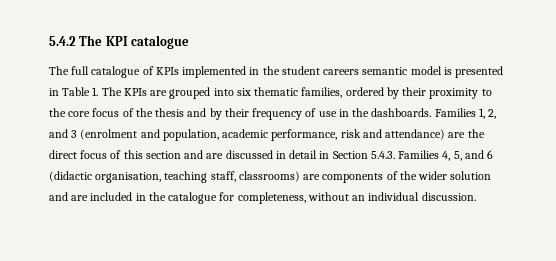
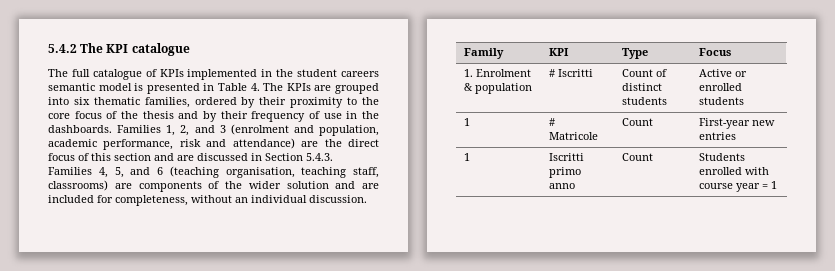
- The full catalogue of KPIs implemented in the student careers semantic model is presented in Table 1. The KPIs are grouped into six thematic families, ordered by their proximity to the core focus of the thesis and by their frequency of use in the dashboards.
+ The full catalogue of KPIs implemented in the student careers semantic model is presented in Table 4. The KPIs are grouped into six thematic families, ordered by their proximity to the core focus of the thesis and by their frequency of use in the dashboards.
- Families 1, 2, and 3 (enrolment and population, academic performance, risk and attendance) are the direct focus of this section and are discussed in detail in Section 5.4.3. Families 4, 5, and 6 (didactic organisation, teaching staff, classrooms) are components of the wider solution and are included in the catalogue for completeness, without an individual discussion.
+ Families 1, 2, and 3 (enrolment and population, academic performance, risk and attendance) are the direct focus of this section and are discussed in Section 5.4.3. Families 4, 5, and 6 (teaching organisation, teaching staff, classrooms) are components of the wider solution and are included for completeness, without an individual discussion.
+ Family | KPI | Type | Focus
+ 1. Enrolment & population | # Iscritti | Count of distinct students | Active or enrolled students
+ 1 | # Matricole | Count | First-year new entries
+ 1 | Iscritti primo anno | Count | Students enrolled with course year = 1

